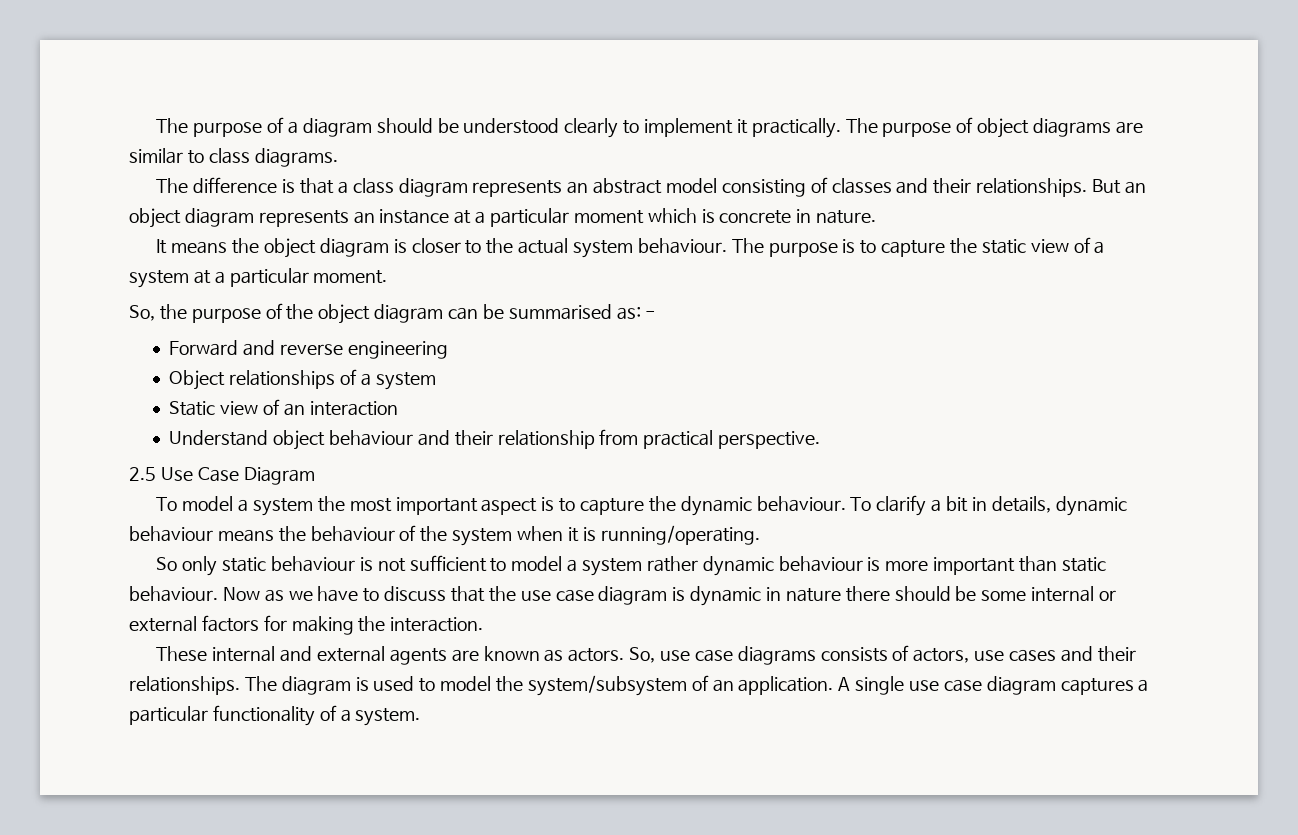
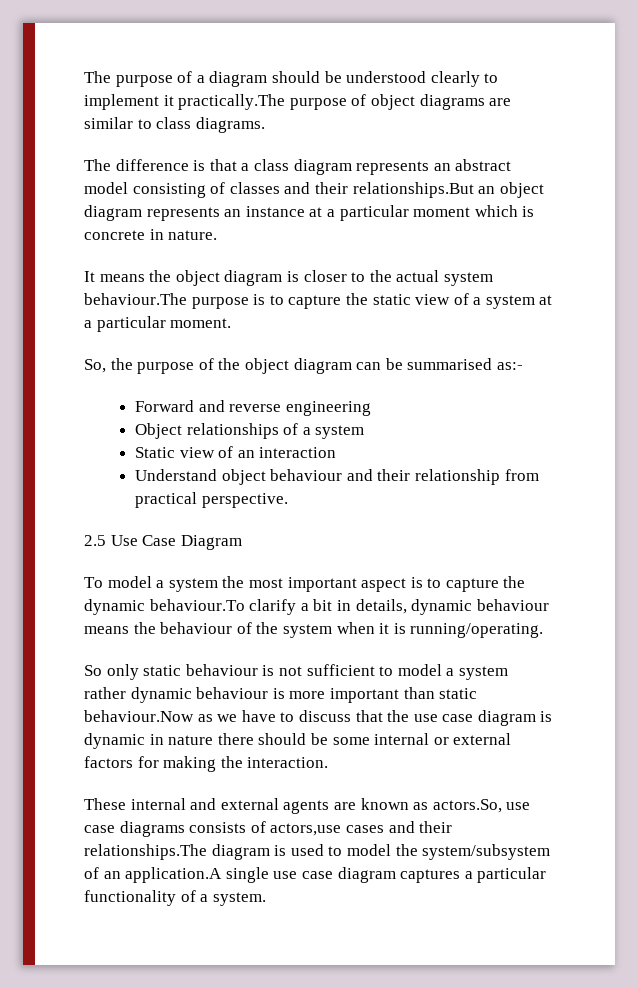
- The purpose of a diagram should be understood clearly to implement it practically. The purpose of object diagrams are similar to class diagrams.
+ The purpose of a diagram should be understood clearly to implement it practically.The purpose of object diagrams are similar to class diagrams.
- The difference is that a class diagram represents an abstract model consisting of classes and their relationships. But an object diagram represents an instance at a particular moment which is concrete in nature.
+ The difference is that a class diagram represents an abstract model consisting of classes and their relationships.But an object diagram represents an instance at a particular moment which is concrete in nature.
- It means the object diagram is closer to the actual system behaviour. The purpose is to capture the static view of a system at a particular moment.
+ It means the object diagram is closer to the actual system behaviour.The purpose is to capture the static view of a system at a particular moment.
- So, the purpose of the object diagram can be summarised as: -
+ So, the purpose of the object diagram can be summarised as:-
- To model a system the most important aspect is to capture the dynamic behaviour. To clarify a bit in details, dynamic behaviour means the behaviour of the system when it is running/operating.
+ To model a system the most important aspect is to capture the dynamic behaviour.To clarify a bit in details, dynamic behaviour means the behaviour of the system when it is running/operating.
- So only static behaviour is not sufficient to model a system rather dynamic behaviour is more important than static behaviour. Now as we have to discuss that the use case diagram is dynamic in nature there should be some internal or external factors for making the interaction.
+ So only static behaviour is not sufficient to model a system rather dynamic behaviour is more important than static behaviour.Now as we have to discuss that the use case diagram is dynamic in nature there should be some internal or external factors for making the interaction.
- These internal and external agents are known as actors. So, use case diagrams consists of actors, use cases and their relationships. The diagram is used to model the system/subsystem of an application. A single use case diagram captures a particular functionality of a system.
+ These internal and external agents are known as actors.So, use case diagrams consists of actors,use cases and their relationships.The diagram is used to model the system/subsystem of an application.A single use case diagram captures a particular functionality of a system.

